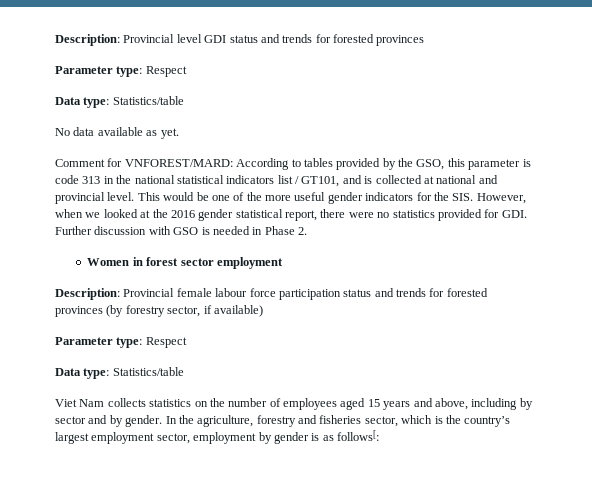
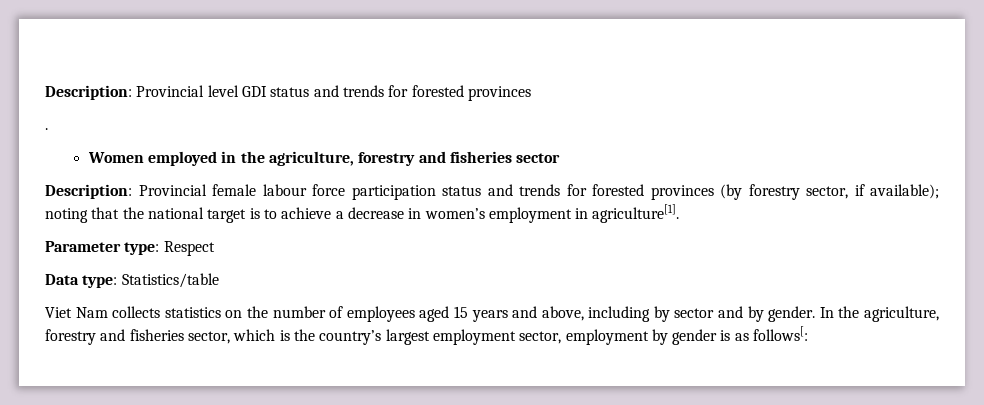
  Description: Provincial level GDI status and trends for forested provinces
- Parameter type: Respect
- Data type: Statistics/table
- No data available as yet.
- Comment for VNFOREST/MARD: According to tables provided by the GSO, this parameter is code 313 in the national statistical indicators list / GT101, and is collected at national and provincial level. This would be one of the more useful gender indicators for the SIS. However, when we looked at the 2016 gender statistical report, there were no statistics provided for GDI. Further discussion with GSO is needed in Phase 2.
- Women in forest sector employment
+ .
+ Women employed in the agriculture, forestry and fisheries sector
- Description: Provincial female labour force participation status and trends for forested provinces (by forestry sector, if available)
+ Description: Provincial female labour force participation status and trends for forested provinces (by forestry sector, if available); noting that the national target is to achieve a decrease in women’s employment in agriculture[1].

